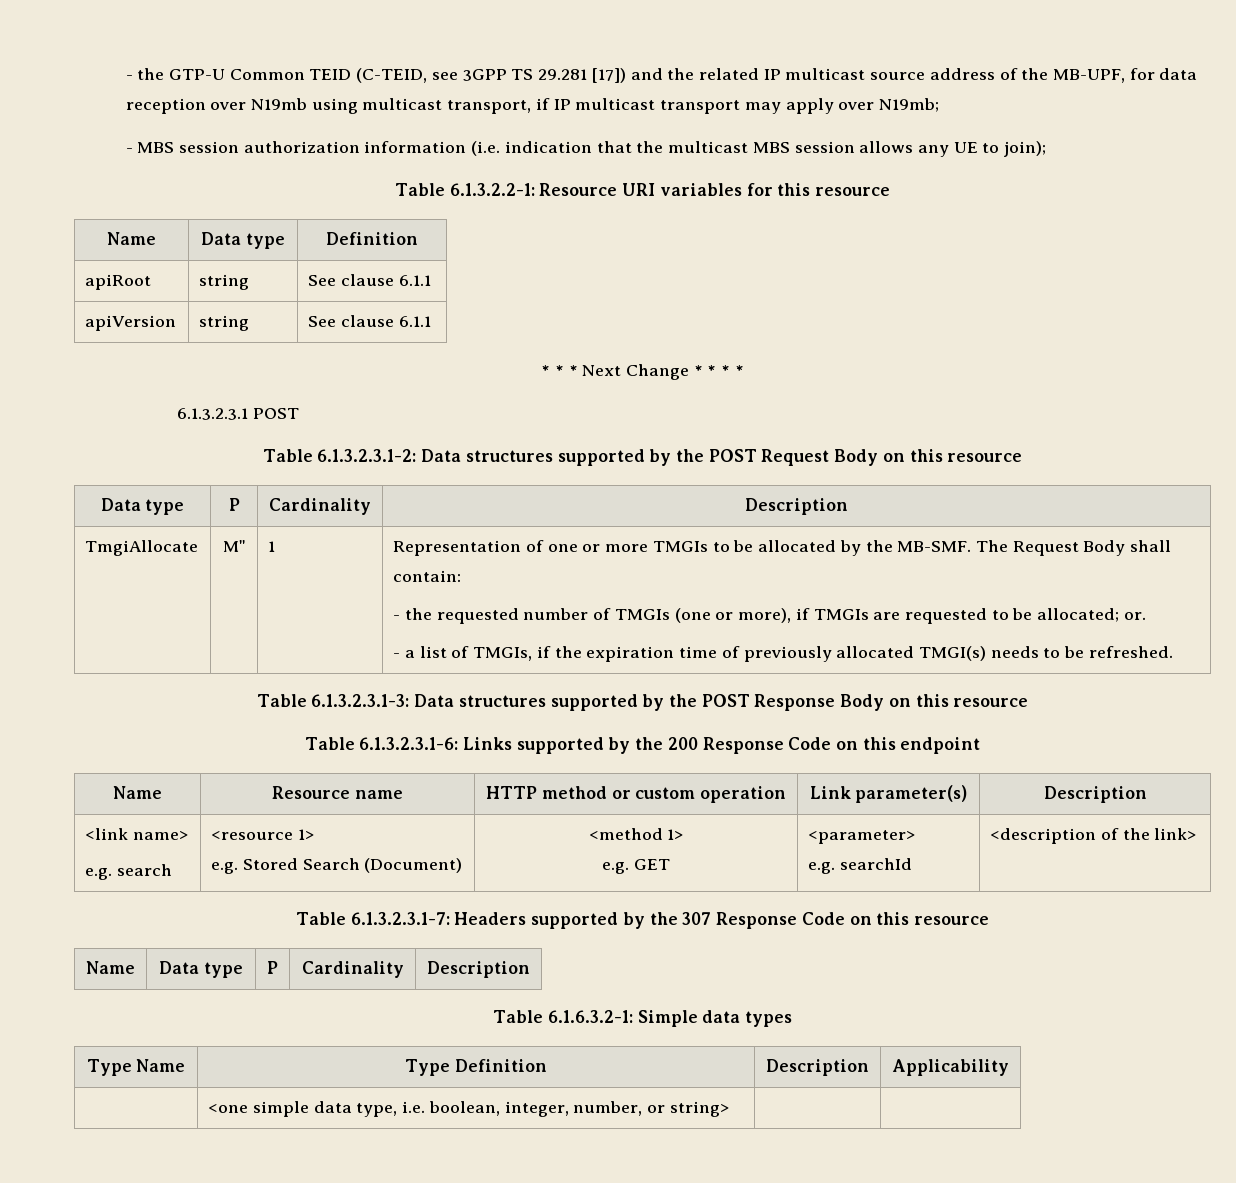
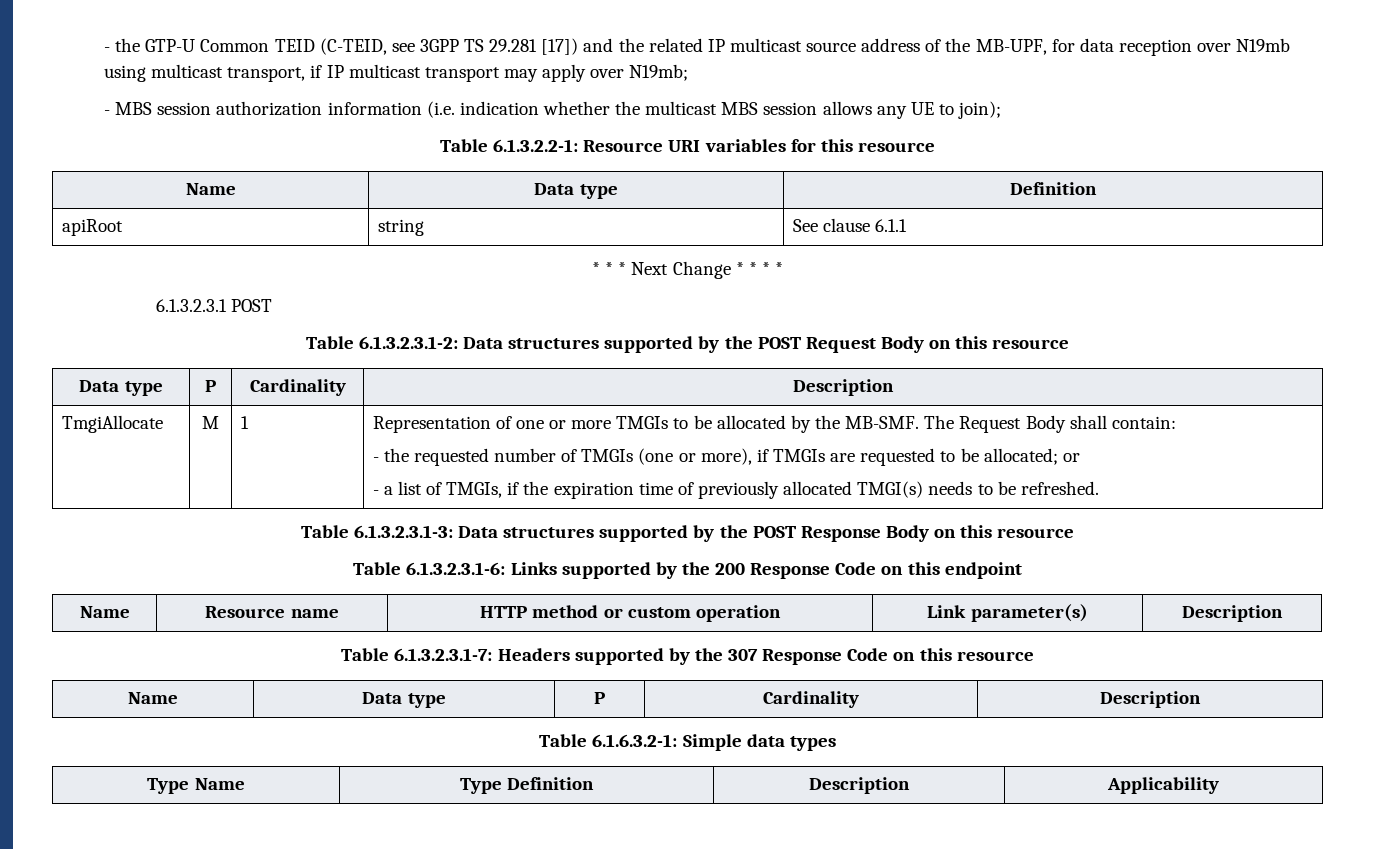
- - MBS session authorization information (i.e. indication that the multicast MBS session allows any UE to join);
+ - MBS session authorization information (i.e. indication whether the multicast MBS session allows any UE to join);
- apiVersion | string | See clause 6.1.1
- M"
+ M
- - the requested number of TMGIs (one or more), if TMGIs are requested to be allocated; or.
+ - the requested number of TMGIs (one or more), if TMGIs are requested to be allocated; or
- <link name>
- e.g. search | <resource 1>
- e.g. Stored Search (Document) | <method 1>
- e.g. GET | <parameter>
- e.g. searchId | <description of the link>
- | <one simple data type, i.e. boolean, integer, number, or string> | |

